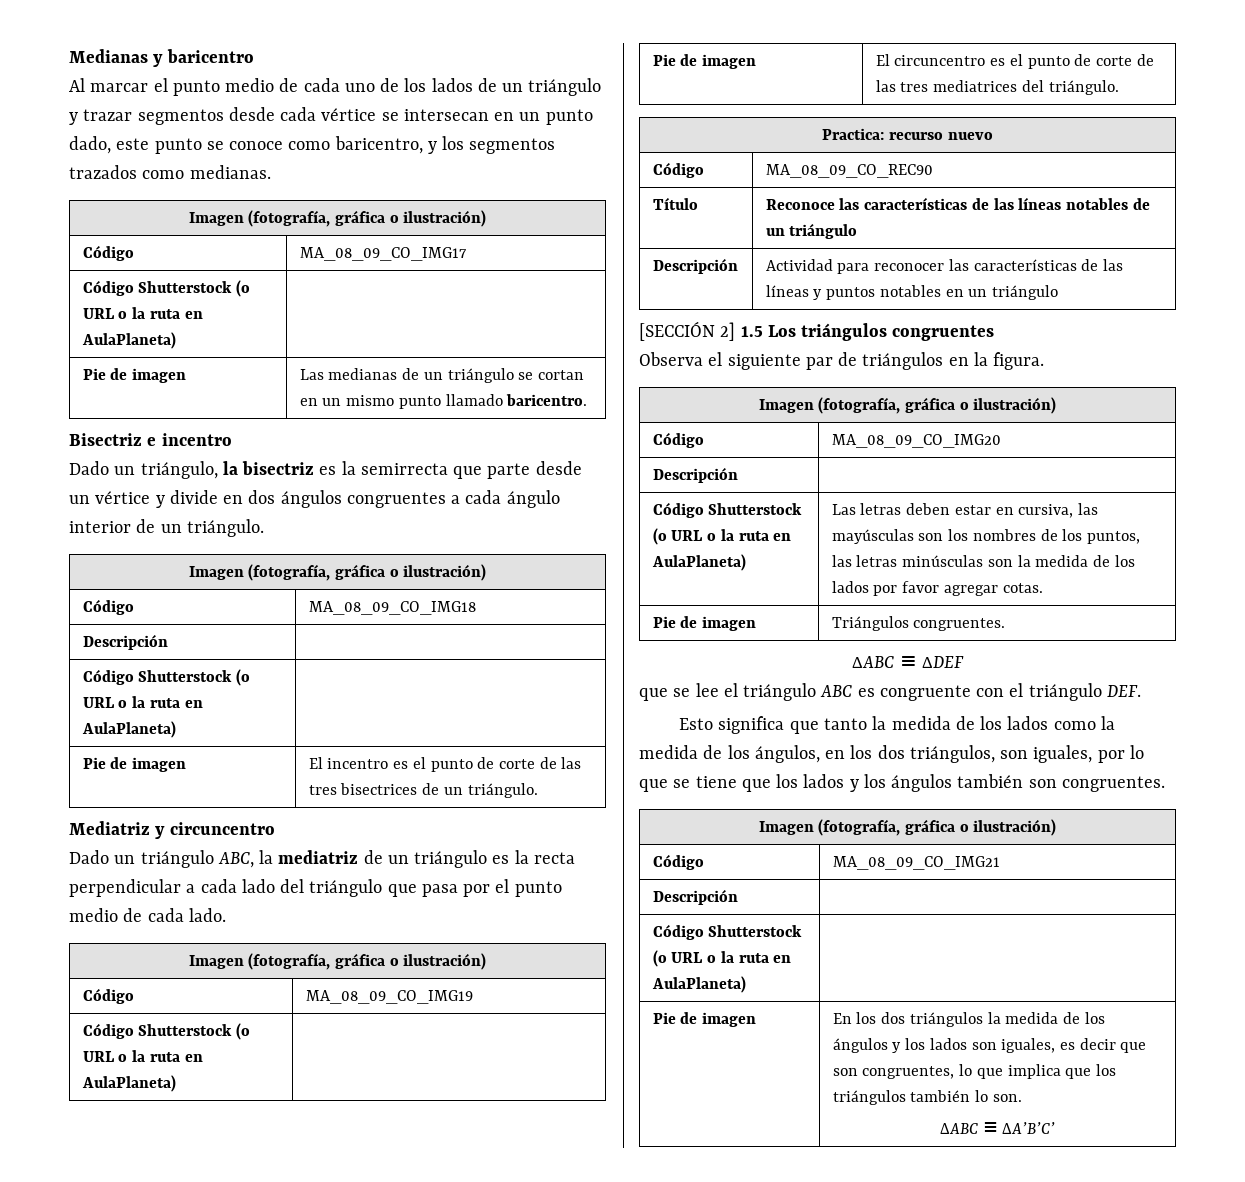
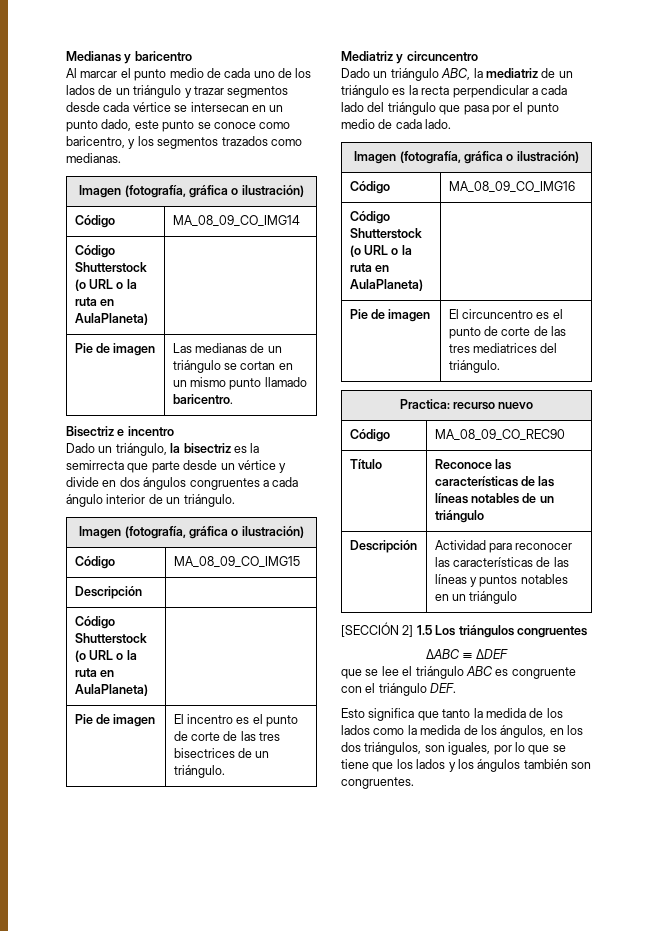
- Código | MA_08_09_CO_IMG17
+ Código | MA_08_09_CO_IMG14
- Código | MA_08_09_CO_IMG18
+ Código | MA_08_09_CO_IMG15
- Código | MA_08_09_CO_IMG19
+ Código | MA_08_09_CO_IMG16
- Observa el siguiente par de triángulos en la figura.
- Imagen (fotografía, gráfica o ilustración)
- Código | MA_08_09_CO_IMG20
- Descripción |
- Código Shutterstock (o URL o la ruta en AulaPlaneta) | Las letras deben estar en cursiva, las mayúsculas son los nombres de los puntos, las letras minúsculas son la medida de los lados por favor agregar cotas.
- Pie de imagen | Triángulos congruentes.
  Esto significa que tanto la medida de los lados como la medida de los ángulos, en los dos triángulos, son iguales, por lo que se tiene que los lados y los ángulos también son congruentes.
- Imagen (fotografía, gráfica o ilustración)
- Código | MA_08_09_CO_IMG21
- Descripción |
- Código Shutterstock (o URL o la ruta en AulaPlaneta) |
- Pie de imagen | En los dos triángulos la medida de los ángulos y los lados son iguales, es decir que son congruentes, lo que implica que los triángulos también lo son.
- ΔABC ≡ ΔA’B’C’

